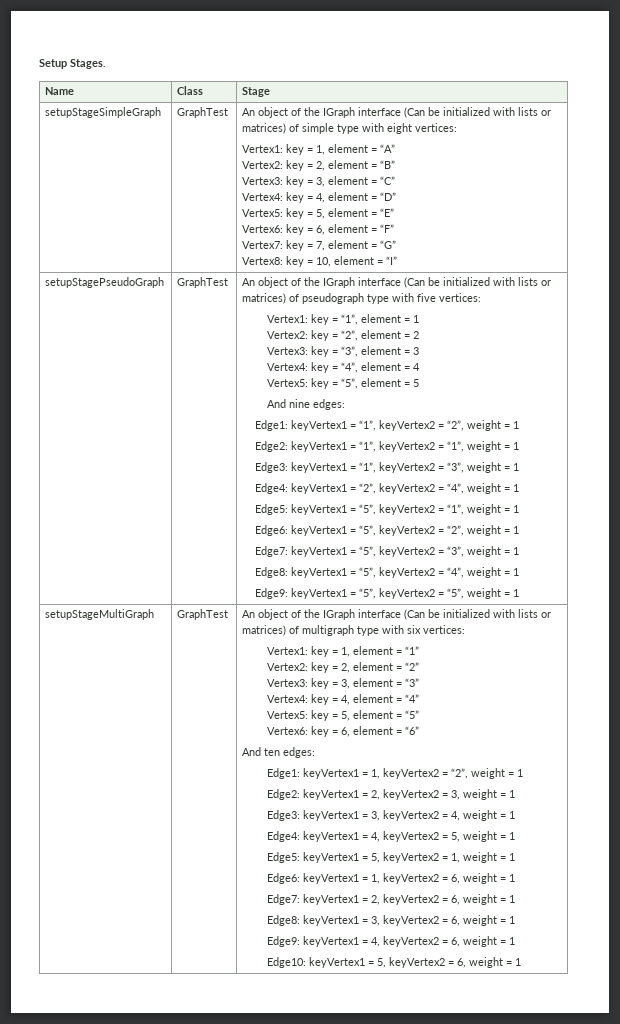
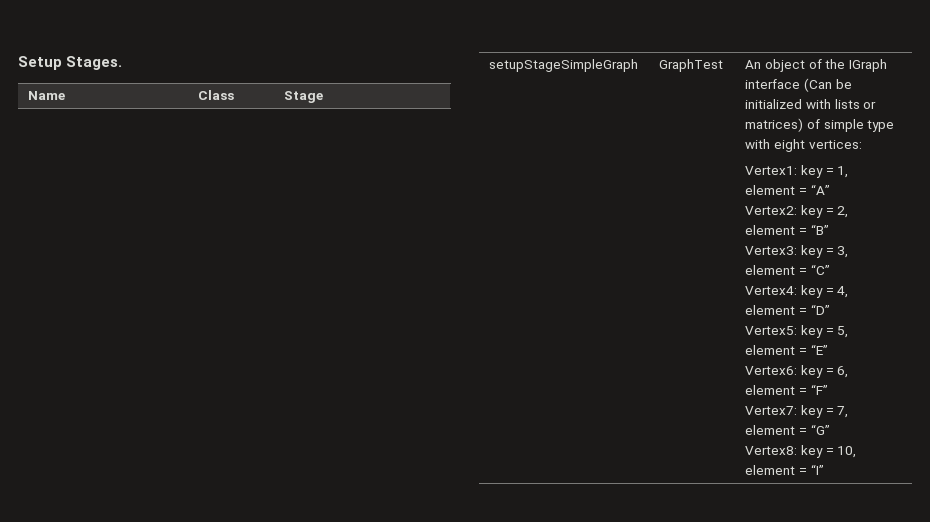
- setupStagePseudoGraph | GraphTest | An object of the IGraph interface (Can be initialized with lists or matrices) of pseudograph type with five vertices:
- Vertex1: key = “1”, element = 1
- Vertex2: key = “2”, element = 2
- Vertex3: key = “3”, element = 3
- Vertex4: key = “4”, element = 4
- Vertex5: key = “5”, element = 5
- And nine edges:
- Edge1: keyVertex1 = “1”, keyVertex2 = “2”, weight = 1
- Edge2: keyVertex1 = “1”, keyVertex2 = “1”, weight = 1
- Edge3: keyVertex1 = “1”, keyVertex2 = “3”, weight = 1
- Edge4: keyVertex1 = “2”, keyVertex2 = “4”, weight = 1
- Edge5: keyVertex1 = “5”, keyVertex2 = “1”, weight = 1
- Edge6: keyVertex1 = “5”, keyVertex2 = “2”, weight = 1
- Edge7: keyVertex1 = “5”, keyVertex2 = “3”, weight = 1
- Edge8: keyVertex1 = “5”, keyVertex2 = “4”, weight = 1
- Edge9: keyVertex1 = “5”, keyVertex2 = “5”, weight = 1
- setupStageMultiGraph | GraphTest | An object of the IGraph interface (Can be initialized with lists or matrices) of multigraph type with six vertices:
- Vertex1: key = 1, element = “1”
- Vertex2: key = 2, element = “2”
- Vertex3: key = 3, element = “3”
- Vertex4: key = 4, element = “4”
- Vertex5: key = 5, element = “5”
- Vertex6: key = 6, element = “6”
- And ten edges:
- Edge1: keyVertex1 = 1, keyVertex2 = “2”, weight = 1
- Edge2: keyVertex1 = 2, keyVertex2 = 3, weight = 1
- Edge3: keyVertex1 = 3, keyVertex2 = 4, weight = 1
- Edge4: keyVertex1 = 4, keyVertex2 = 5, weight = 1
- Edge5: keyVertex1 = 5, keyVertex2 = 1, weight = 1
- Edge6: keyVertex1 = 1, keyVertex2 = 6, weight = 1
- Edge7: keyVertex1 = 2, keyVertex2 = 6, weight = 1
- Edge8: keyVertex1 = 3, keyVertex2 = 6, weight = 1
- Edge9: keyVertex1 = 4, keyVertex2 = 6, weight = 1
- Edge10: keyVertex1 = 5, keyVertex2 = 6, weight = 1

